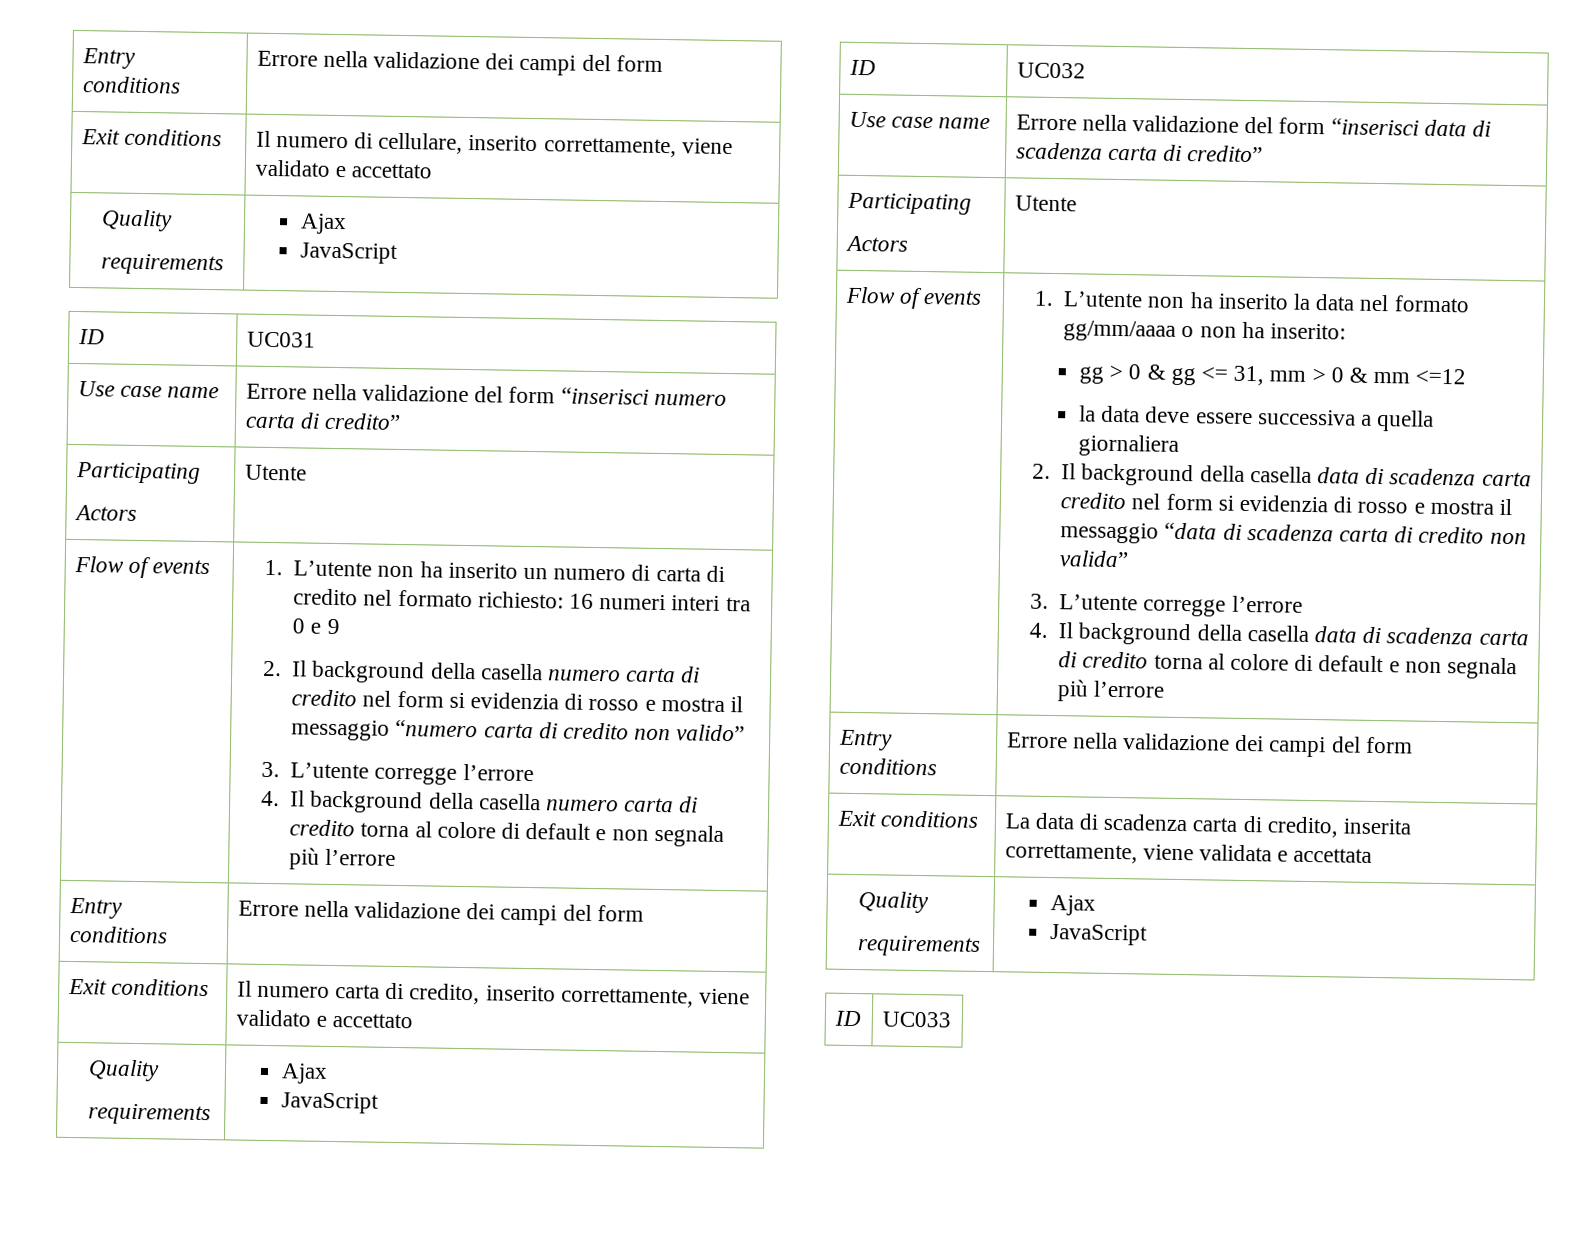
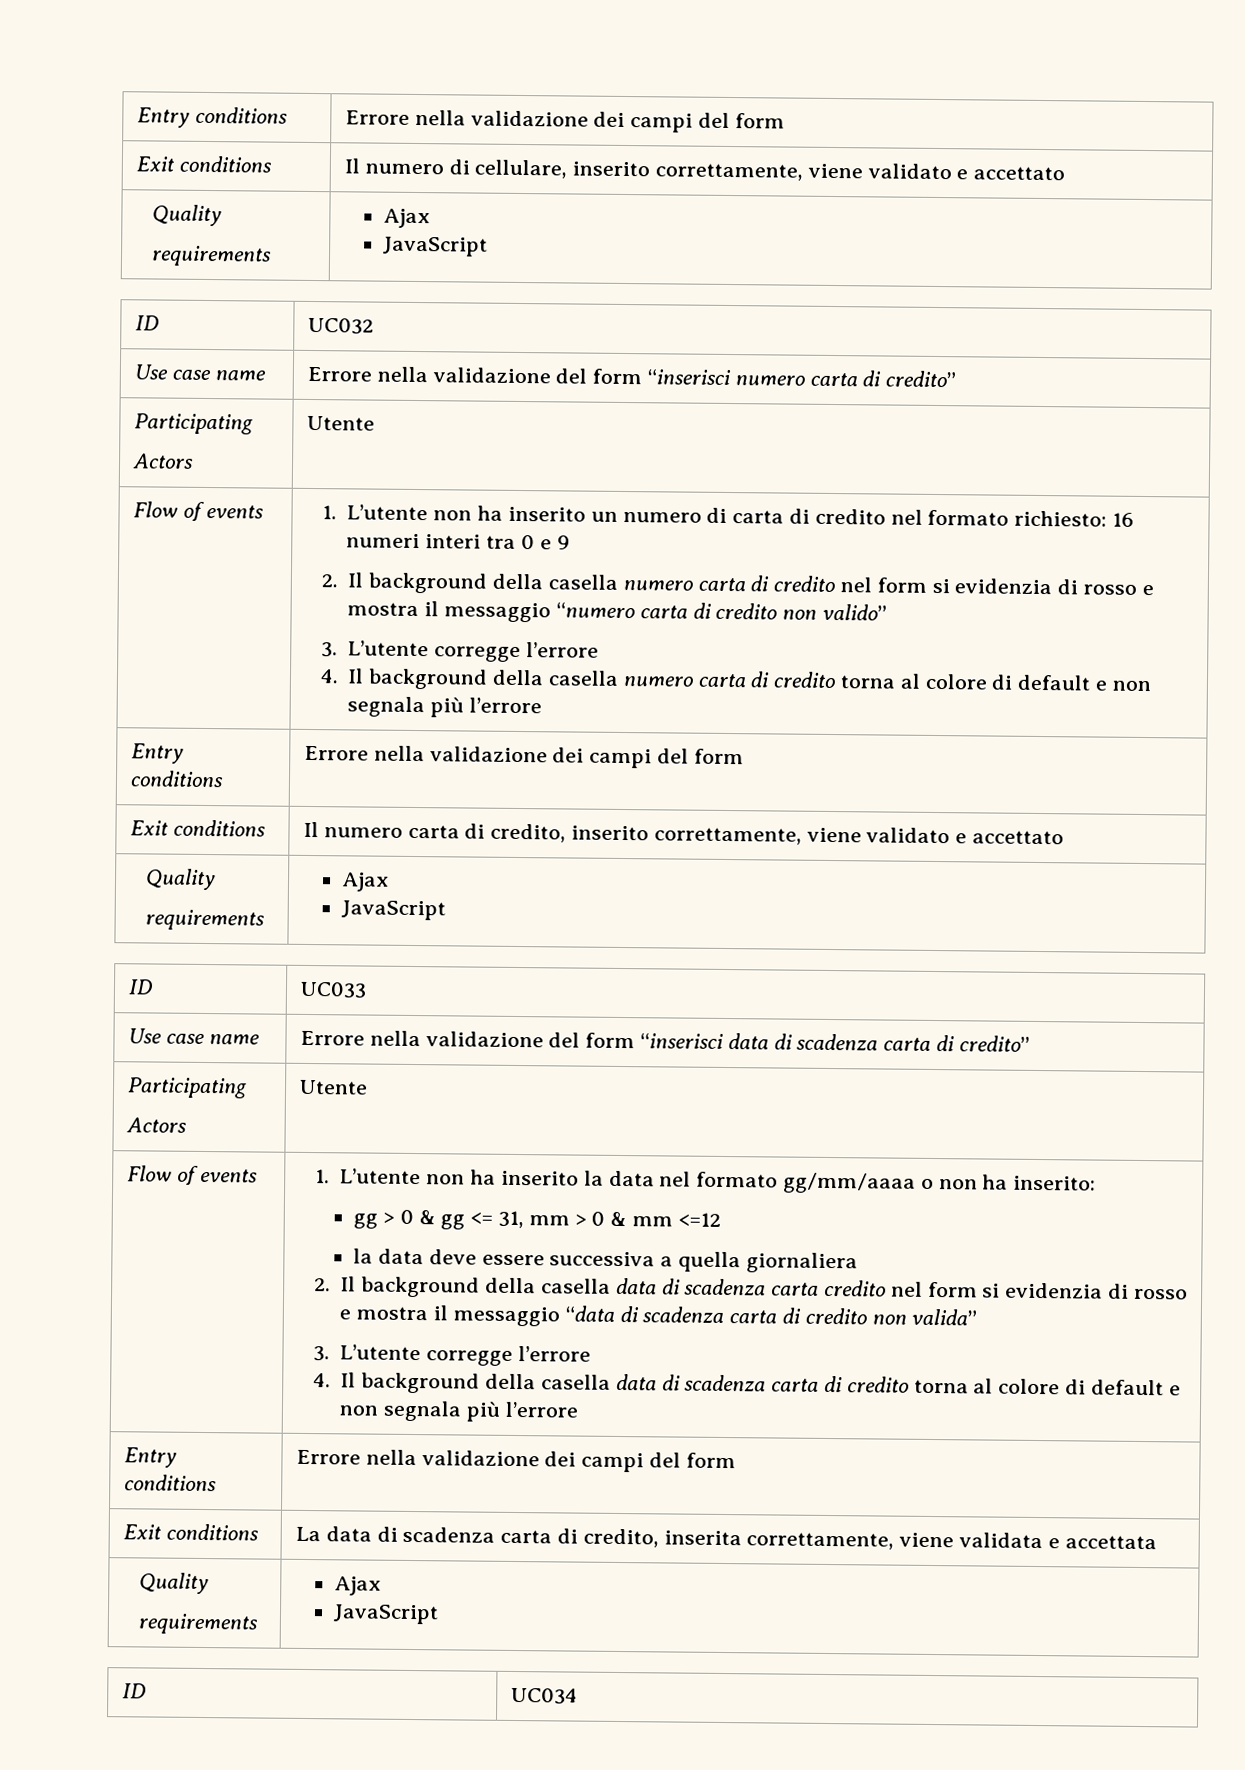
- ID | UC031
+ ID | UC032
- ID | UC032
+ ID | UC033
- ID | UC033
+ ID | UC034

